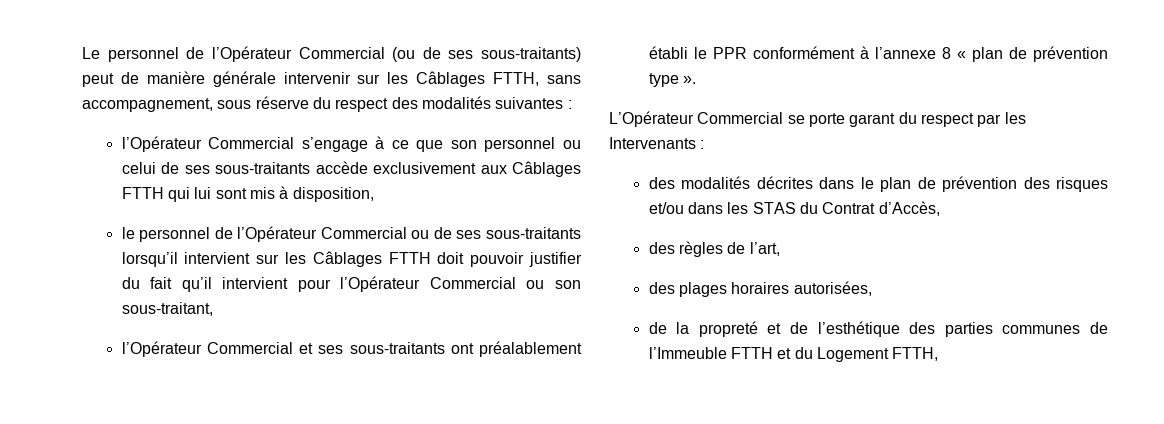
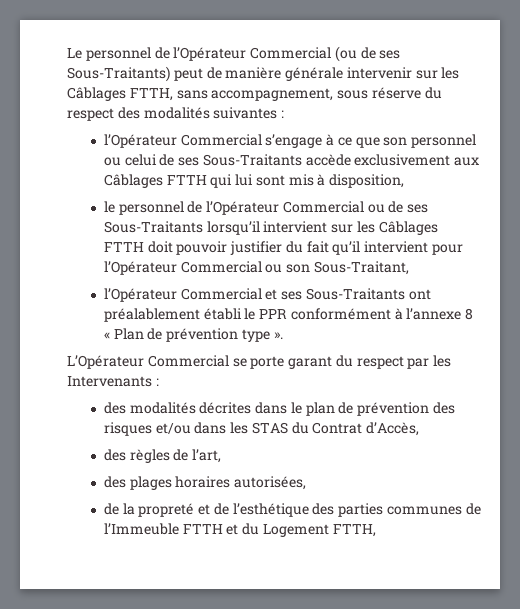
- Le personnel de l’Opérateur Commercial (ou de ses sous-traitants) peut de manière générale intervenir sur les Câblages FTTH, sans accompagnement, sous réserve du respect des modalités suivantes :
+ Le personnel de l’Opérateur Commercial (ou de ses Sous-Traitants) peut de manière générale intervenir sur les Câblages FTTH, sans accompagnement, sous réserve du respect des modalités suivantes :
- l’Opérateur Commercial s’engage à ce que son personnel ou celui de ses sous-traitants accède exclusivement aux Câblages FTTH qui lui sont mis à disposition,
+ l’Opérateur Commercial s’engage à ce que son personnel ou celui de ses Sous-Traitants accède exclusivement aux Câblages FTTH qui lui sont mis à disposition,
- le personnel de l’Opérateur Commercial ou de ses sous-traitants lorsqu’il intervient sur les Câblages FTTH doit pouvoir justifier du fait qu’il intervient pour l’Opérateur Commercial ou son sous-traitant,
+ le personnel de l’Opérateur Commercial ou de ses Sous-Traitants lorsqu’il intervient sur les Câblages FTTH doit pouvoir justifier du fait qu’il intervient pour l’Opérateur Commercial ou son Sous-Traitant,
- l’Opérateur Commercial et ses sous-traitants ont préalablement établi le PPR conformément à l’annexe 8 « plan de prévention type ».
+ l’Opérateur Commercial et ses Sous-Traitants ont préalablement établi le PPR conformément à l’annexe 8 « Plan de prévention type ».

